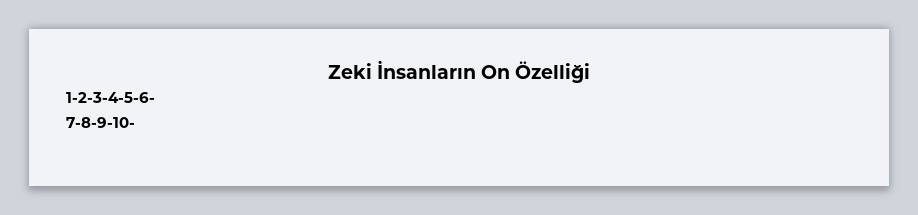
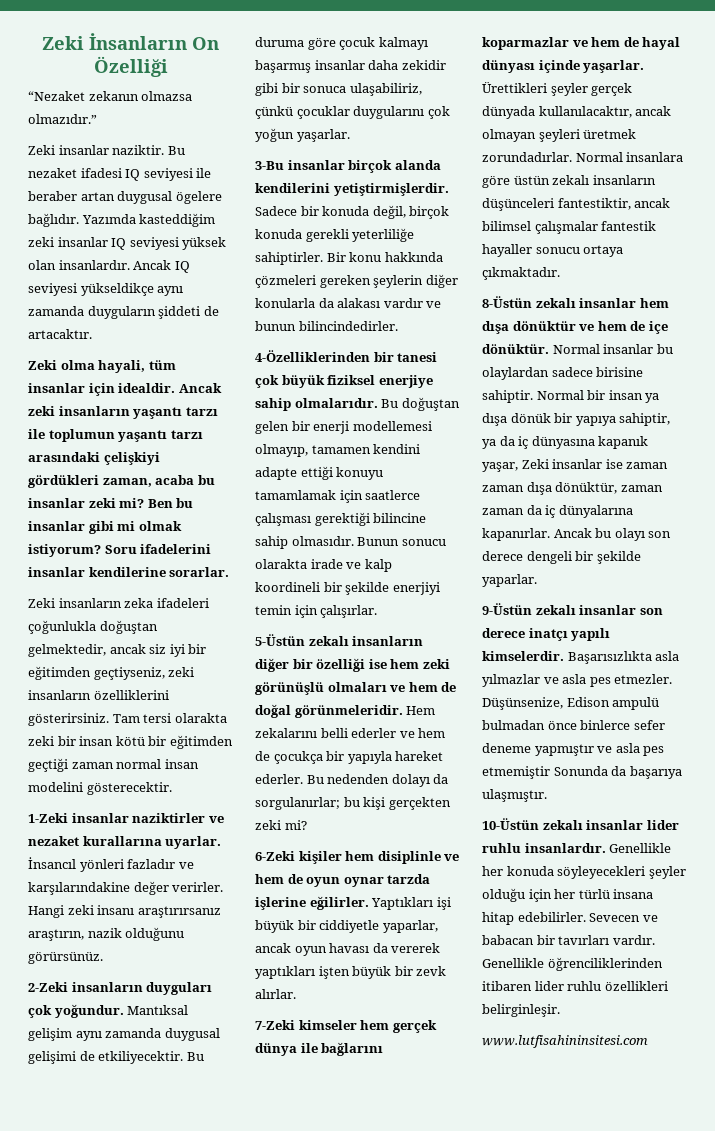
- 1-2-3-4-5-6-
- 7-8-9-10-
+ “Nezaket zekanın olmazsa olmazıdır.”
+ Zeki insanlar naziktir. Bu nezaket ifadesi IQ seviyesi ile beraber artan duygusal ögelere bağlıdır. Yazımda kasteddiğim zeki insanlar IQ seviyesi yüksek olan insanlardır. Ancak IQ seviyesi yükseldikçe aynı zamanda duyguların şiddeti de artacaktır.
+ Zeki olma hayali, tüm insanlar için idealdir. Ancak zeki insanların yaşantı tarzı ile toplumun yaşantı tarzı arasındaki çelişkiyi gördükleri zaman, acaba bu insanlar zeki mi? Ben bu insanlar gibi mi olmak istiyorum? Soru ifadelerini insanlar kendilerine sorarlar.
+ Zeki insanların zeka ifadeleri çoğunlukla doğuştan gelmektedir, ancak siz iyi bir eğitimden geçtiyseniz, zeki insanların özelliklerini gösterirsiniz. Tam tersi olarakta zeki bir insan kötü bir eğitimden geçtiği zaman normal insan modelini gösterecektir.
+ 1-Zeki insanlar naziktirler ve nezaket kurallarına uyarlar. İnsancıl yönleri fazladır ve karşılarındakine değer verirler. Hangi zeki insanı araştırırsanız araştırın, nazik olduğunu görürsünüz.
+ 2-Zeki insanların duyguları çok yoğundur. Mantıksal gelişim aynı zamanda duygusal gelişimi de etkiliyecektir. Bu duruma göre çocuk kalmayı başarmış insanlar daha zekidir gibi bir sonuca ulaşabiliriz, çünkü çocuklar duygularını çok yoğun yaşarlar.
+ 3-Bu insanlar birçok alanda kendilerini yetiştirmişlerdir. Sadece bir konuda değil, birçok konuda gerekli yeterliliğe sahiptirler. Bir konu hakkında çözmeleri gereken şeylerin diğer konularla da alakası vardır ve bunun bilincindedirler.
+ 4-Özelliklerinden bir tanesi çok büyük fiziksel enerjiye sahip olmalarıdır. Bu doğuştan gelen bir enerji modellemesi olmayıp, tamamen kendini adapte ettiği konuyu tamamlamak için saatlerce çalışması gerektiği bilincine sahip olmasıdır. Bunun sonucu olarakta irade ve kalp koordineli bir şekilde enerjiyi temin için çalışırlar.
+ 5-Üstün zekalı insanların diğer bir özelliği ise hem zeki görünüşlü olmaları ve hem de doğal görünmeleridir. Hem zekalarını belli ederler ve hem de çocukça bir yapıyla hareket ederler. Bu nedenden dolayı da sorgulanırlar; bu kişi gerçekten zeki mi?
+ 6-Zeki kişiler hem disiplinle ve hem de oyun oynar tarzda işlerine eğilirler. Yaptıkları işi büyük bir ciddiyetle yaparlar, ancak oyun havası da vererek yaptıkları işten büyük bir zevk alırlar.
+ 7-Zeki kimseler hem gerçek dünya ile bağlarını koparmazlar ve hem de hayal dünyası içinde yaşarlar. Ürettikleri şeyler gerçek dünyada kullanılacaktır, ancak olmayan şeyleri üretmek zorundadırlar. Normal insanlara göre üstün zekalı insanların düşünceleri fantestiktir, ancak bilimsel çalışmalar fantestik hayaller sonucu ortaya çıkmaktadır.
+ 8-Üstün zekalı insanlar hem dışa dönüktür ve hem de içe dönüktür. Normal insanlar bu olaylardan sadece birisine sahiptir. Normal bir insan ya dışa dönük bir yapıya sahiptir, ya da iç dünyasına kapanık yaşar, Zeki insanlar ise zaman zaman dışa dönüktür, zaman zaman da iç dünyalarına kapanırlar. Ancak bu olayı son derece dengeli bir şekilde yaparlar.
+ 9-Üstün zekalı insanlar son derece inatçı yapılı kimselerdir. Başarısızlıkta asla yılmazlar ve asla pes etmezler. Düşünsenize, Edison ampulü bulmadan önce binlerce sefer deneme yapmıştır ve asla pes etmemiştir Sonunda da başarıya ulaşmıştır.
+ 10-Üstün zekalı insanlar lider ruhlu insanlardır. Genellikle her konuda söyleyecekleri şeyler olduğu için her türlü insana hitap edebilirler. Sevecen ve babacan bir tavırları vardır. Genellikle öğrenciliklerinden itibaren lider ruhlu özellikleri belirginleşir.
+ www.lutfisahininsitesi.com

